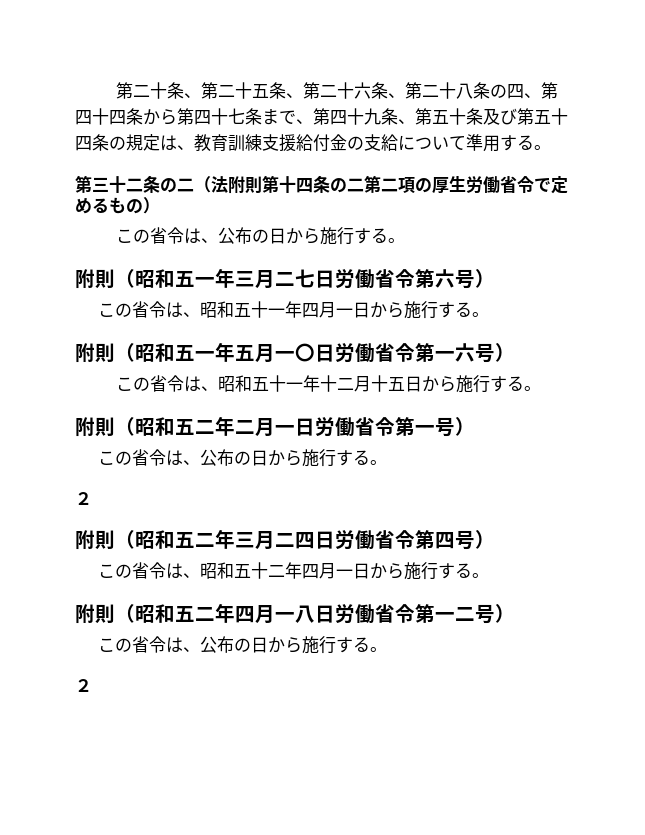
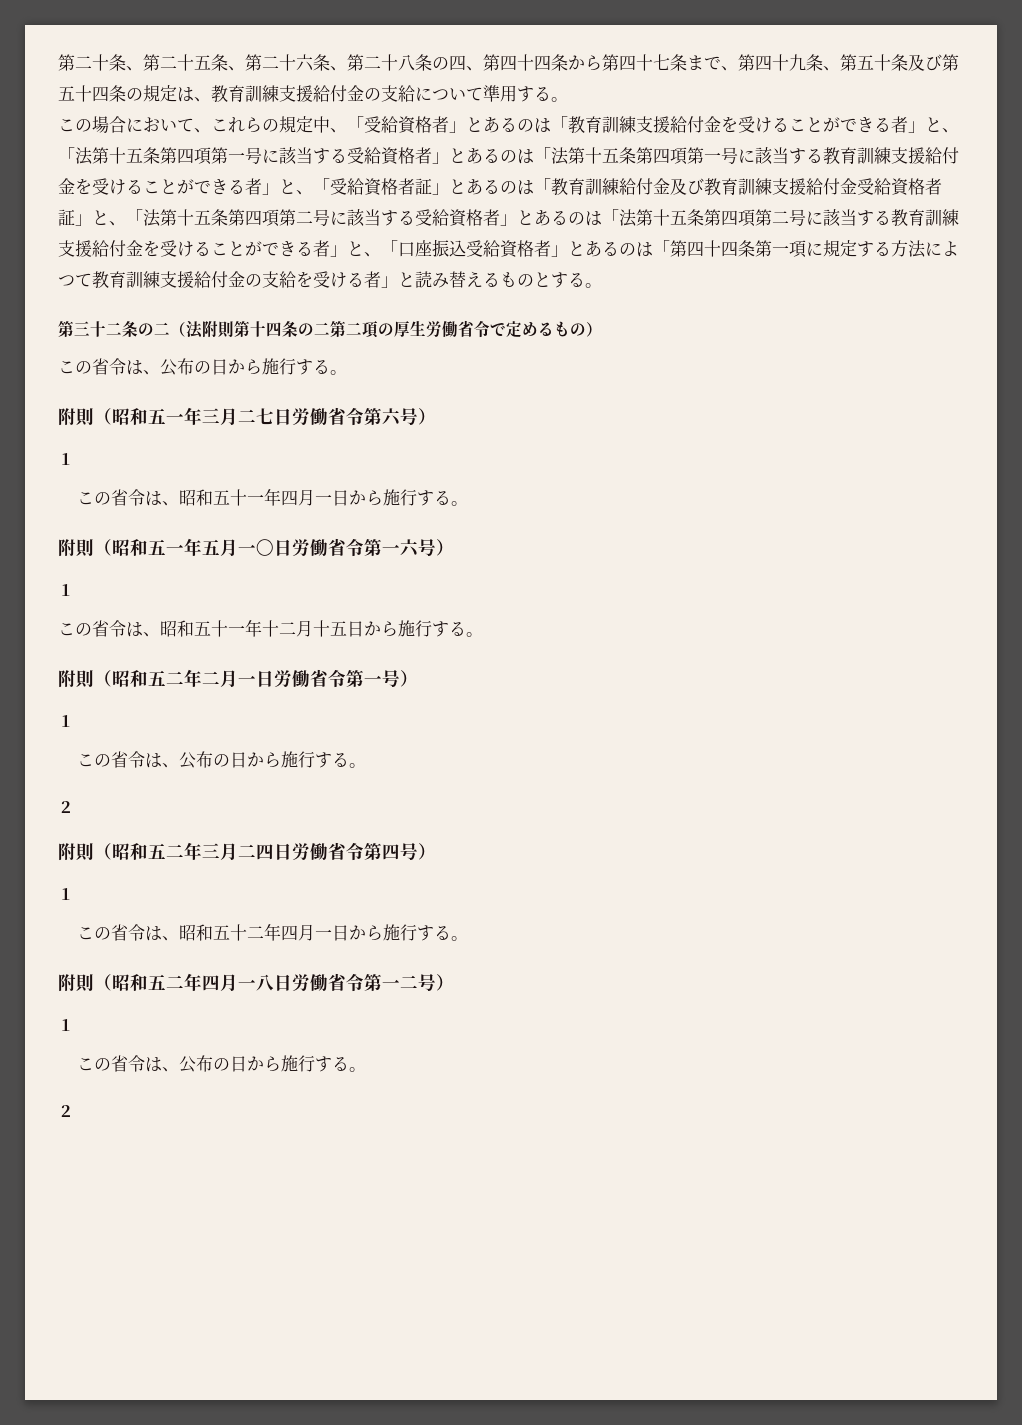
+ この場合において、これらの規定中、「受給資格者」とあるのは「教育訓練支援給付金を受けることができる者」と、「法第十五条第四項第一号に該当する受給資格者」とあるのは「法第十五条第四項第一号に該当する教育訓練支援給付金を受けることができる者」と、「受給資格者証」とあるのは「教育訓練給付金及び教育訓練支援給付金受給資格者証」と、「法第十五条第四項第二号に該当する受給資格者」とあるのは「法第十五条第四項第二号に該当する教育訓練支援給付金を受けることができる者」と、「口座振込受給資格者」とあるのは「第四十四条第一項に規定する方法によつて教育訓練支援給付金の支給を受ける者」と読み替えるものとする。
  附則（昭和五一年三月二七日労働省令第六号）
+ １
  附則（昭和五一年五月一〇日労働省令第一六号）
+ １
  附則（昭和五二年二月一日労働省令第一号）
+ １
  附則（昭和五二年三月二四日労働省令第四号）
+ １
  附則（昭和五二年四月一八日労働省令第一二号）
+ １

